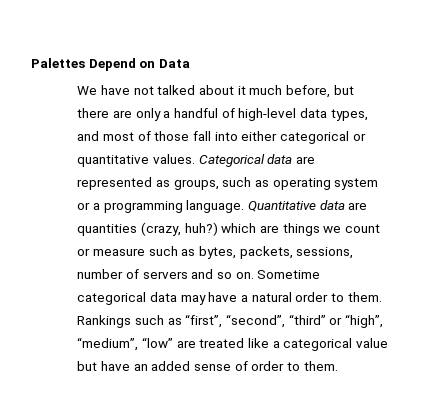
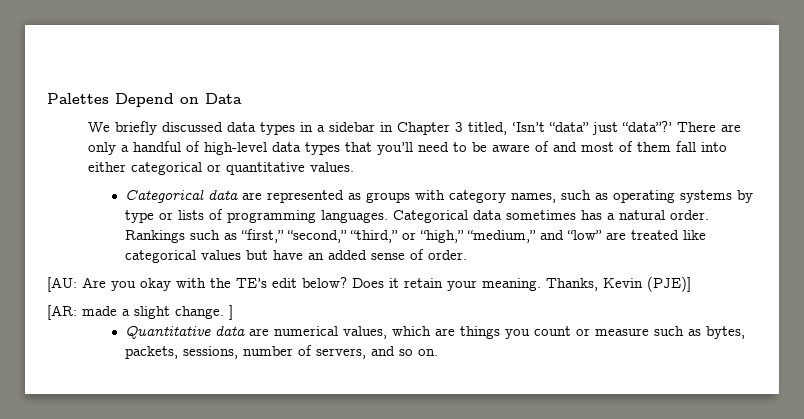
- We have not talked about it much before, but there are only a handful of high-level data types, and most of those fall into either categorical or quantitative values. Categorical data are represented as groups, such as operating system or a programming language. Quantitative data are quantities (crazy, huh?) which are things we count or measure such as bytes, packets, sessions, number of servers and so on. Sometime categorical data may have a natural order to them. Rankings such as “first”, “second”, “third” or “high”, “medium”, “low” are treated like a categorical value but have an added sense of order to them.
+ We briefly discussed data types in a sidebar in Chapter 3 titled, ‘Isn’t “data” just “data”?’ There are only a handful of high-level data types that you’ll need to be aware of and most of them fall into either categorical or quantitative values.
+ Categorical data are represented as groups with category names, such as operating systems by type or lists of programming languages. Categorical data sometimes has a natural order. Rankings such as “first,” “second,” “third,” or “high,” “medium,” and “low” are treated like categorical values but have an added sense of order.
+ [AU: Are you okay with the TE’s edit below? Does it retain your meaning. Thanks, Kevin (PJE)]
+ [AR: made a slight change. ]
+ Quantitative data are numerical values, which are things you count or measure such as bytes, packets, sessions, number of servers, and so on.

